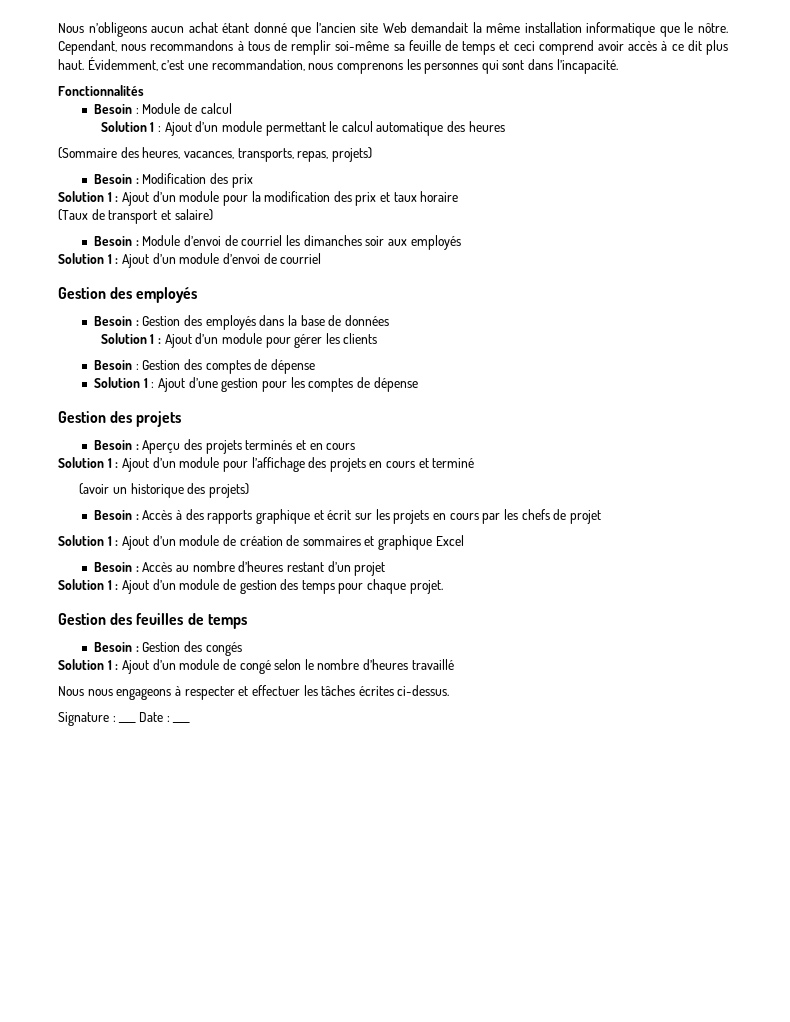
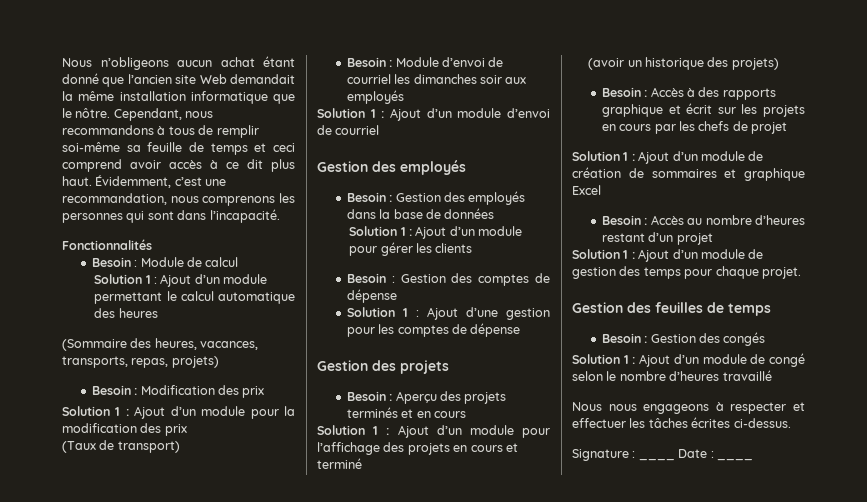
- Solution 1 : Ajout d’un module pour la modification des prix et taux horaire
+ Solution 1 : Ajout d’un module pour la modification des prix
- (Taux de transport et salaire)
+ (Taux de transport)

